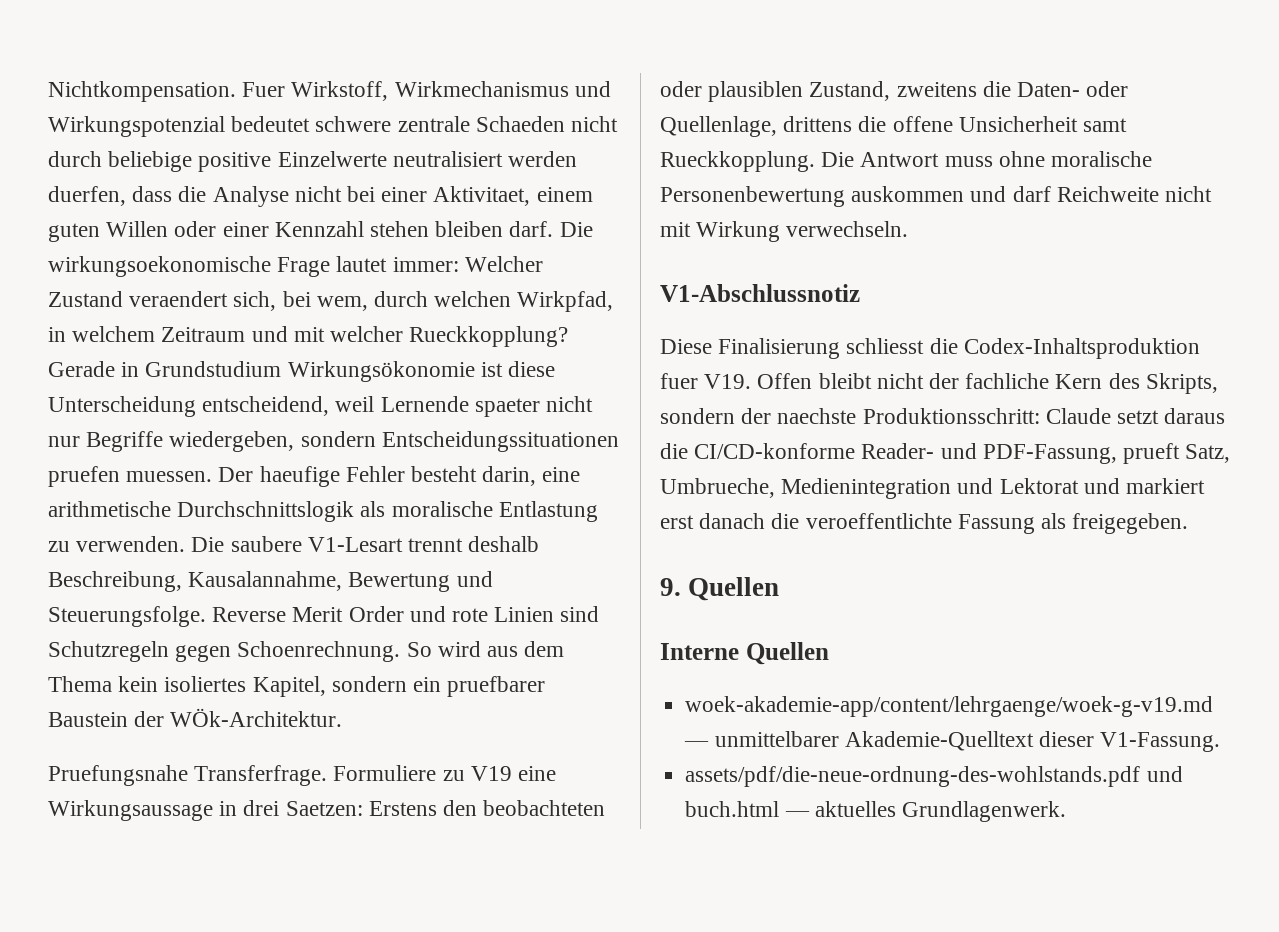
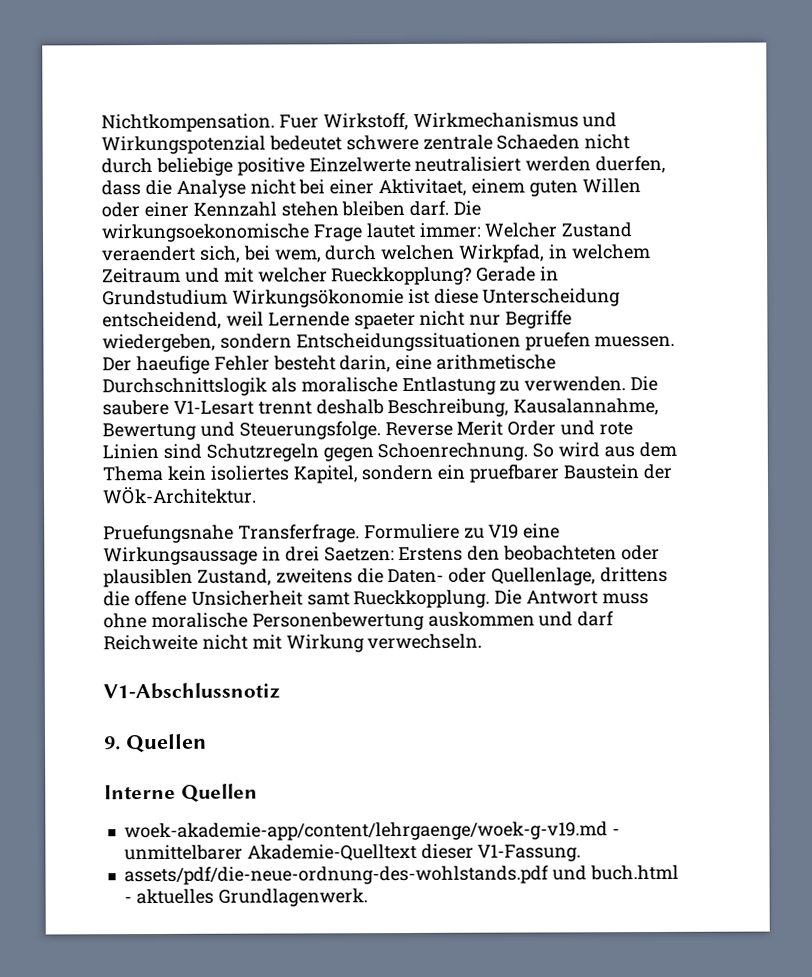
- Diese Finalisierung schliesst die Codex-Inhaltsproduktion fuer V19. Offen bleibt nicht der fachliche Kern des Skripts, sondern der naechste Produktionsschritt: Claude setzt daraus die CI/CD-konforme Reader- und PDF-Fassung, prueft Satz, Umbrueche, Medienintegration und Lektorat und markiert erst danach die veroeffentlichte Fassung als freigegeben.
- woek-akademie-app/content/lehrgaenge/woek-g-v19.md — unmittelbarer Akademie-Quelltext dieser V1-Fassung.
+ woek-akademie-app/content/lehrgaenge/woek-g-v19.md - unmittelbarer Akademie-Quelltext dieser V1-Fassung.
- assets/pdf/die-neue-ordnung-des-wohlstands.pdf und buch.html — aktuelles Grundlagenwerk.
+ assets/pdf/die-neue-ordnung-des-wohlstands.pdf und buch.html - aktuelles Grundlagenwerk.

